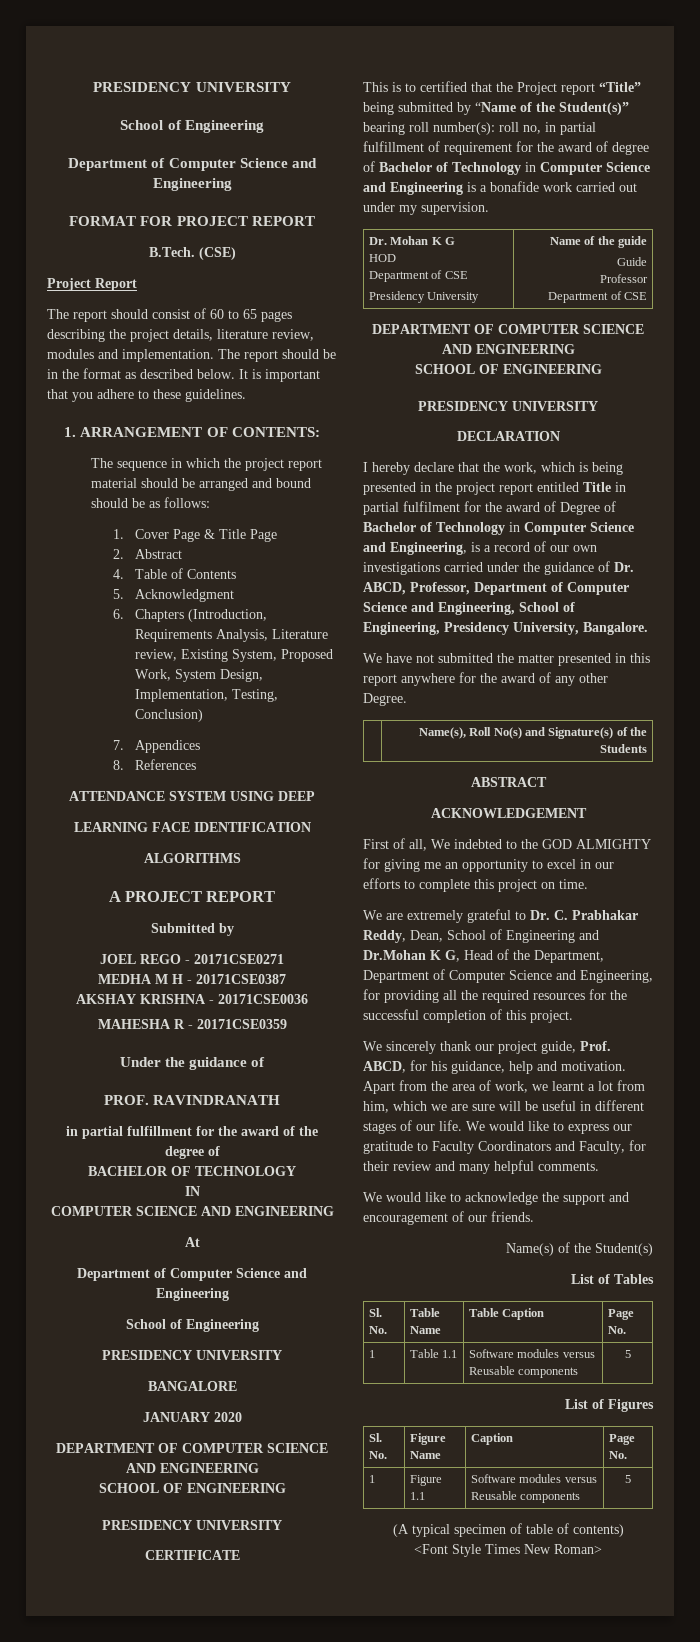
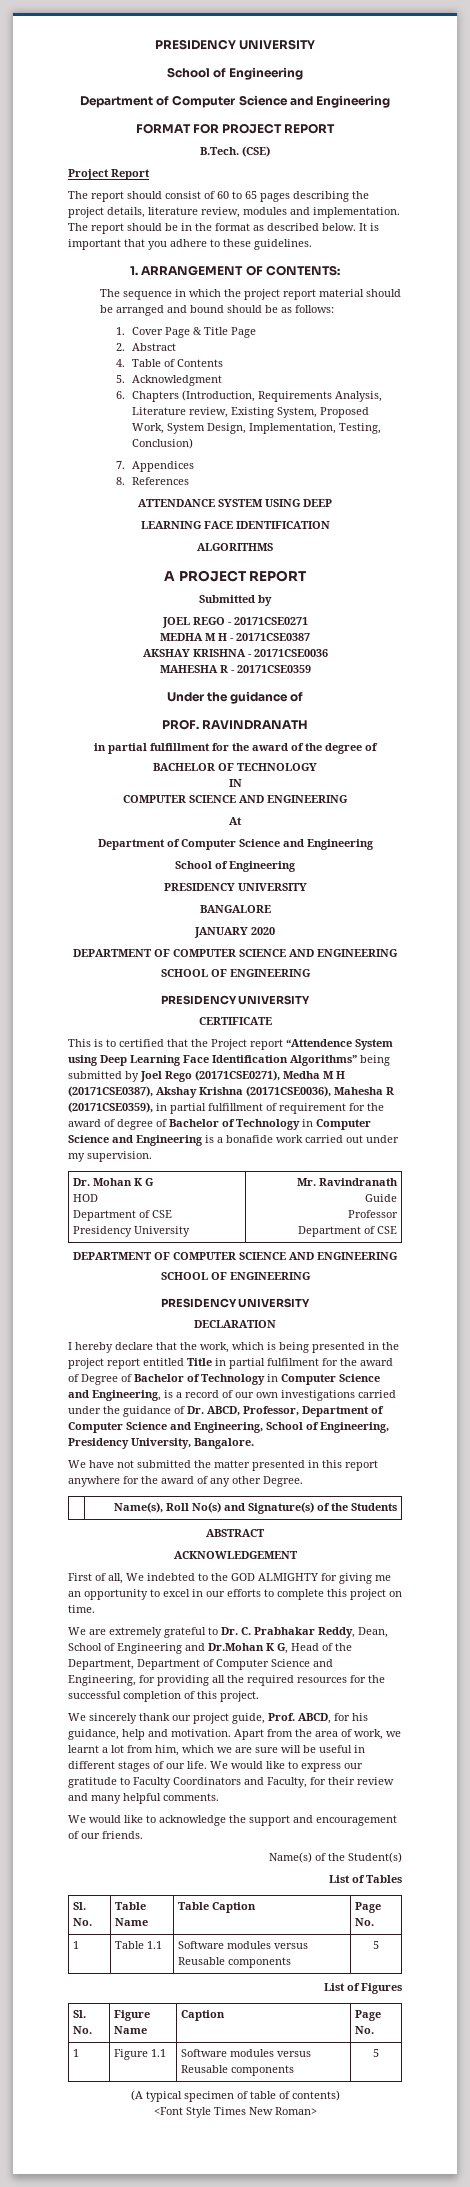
- This is to certified that the Project report “Title” being submitted by “Name of the Student(s)” bearing roll number(s): roll no, in partial fulfillment of requirement for the award of degree of Bachelor of Technology in Computer Science and Engineering is a bonafide work carried out under my supervision.
+ This is to certified that the Project report “Attendence System using Deep Learning Face Identification Algorithms” being submitted by Joel Rego (20171CSE0271), Medha M H (20171CSE0387), Akshay Krishna (20171CSE0036), Mahesha R (20171CSE0359), in partial fulfillment of requirement for the award of degree of Bachelor of Technology in Computer Science and Engineering is a bonafide work carried out under my supervision.
  Dr. Mohan K G
  HOD
  Department of CSE
- Presidency University | Name of the guide
+ Presidency University | Mr. Ravindranath

